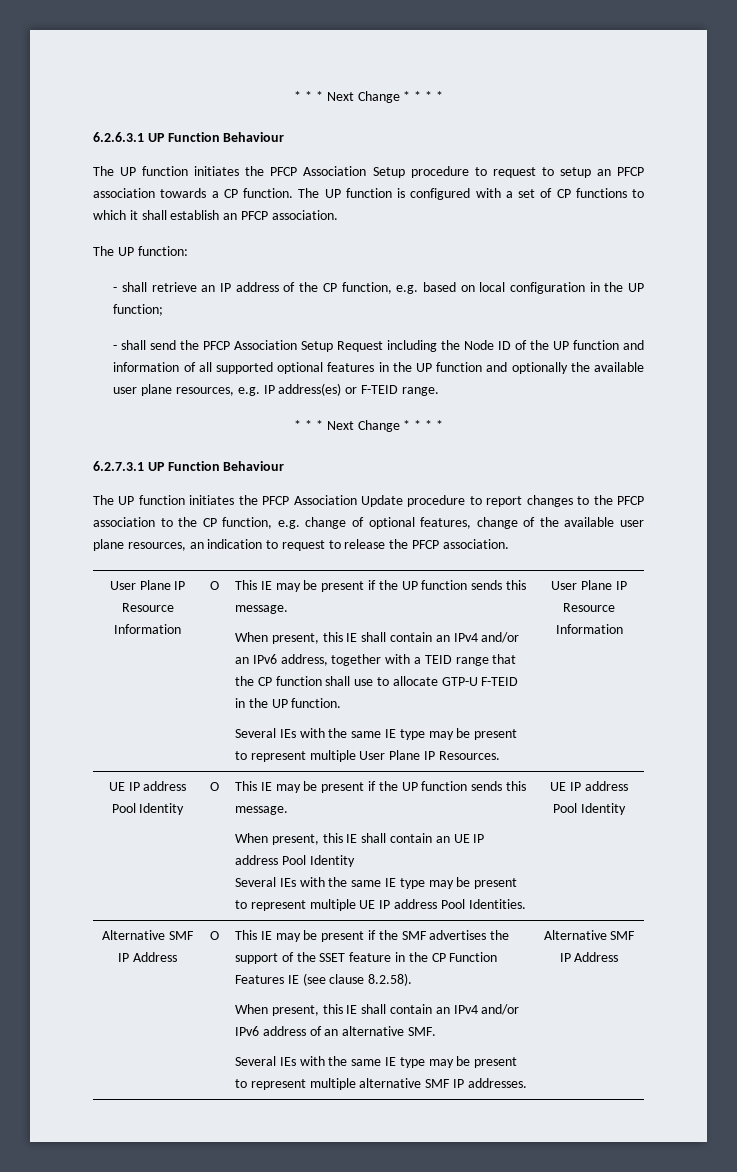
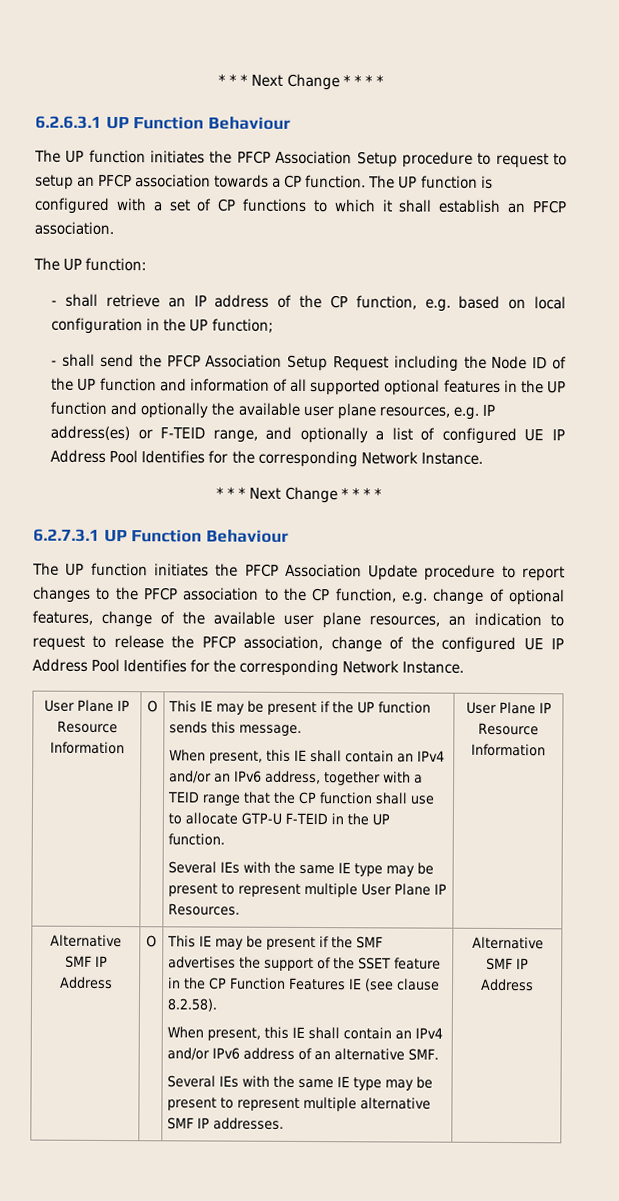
- - shall send the PFCP Association Setup Request including the Node ID of the UP function and information of all supported optional features in the UP function and optionally the available user plane resources, e.g. IP address(es) or F-TEID range.
+ - shall send the PFCP Association Setup Request including the Node ID of the UP function and information of all supported optional features in the UP function and optionally the available user plane resources, e.g. IP address(es) or F-TEID range, and optionally a list of configured UE IP Address Pool Identifies for the corresponding Network Instance.
- The UP function initiates the PFCP Association Update procedure to report changes to the PFCP association to the CP function, e.g. change of optional features, change of the available user plane resources, an indication to request to release the PFCP association.
+ The UP function initiates the PFCP Association Update procedure to report changes to the PFCP association to the CP function, e.g. change of optional features, change of the available user plane resources, an indication to request to release the PFCP association, change of the configured UE IP Address Pool Identifies for the corresponding Network Instance.
- UE IP address Pool Identity | O | This IE may be present if the UP function sends this message.
- When present, this IE shall contain an UE IP address Pool Identity
- Several IEs with the same IE type may be present to represent multiple UE IP address Pool Identities. | UE IP address Pool Identity

